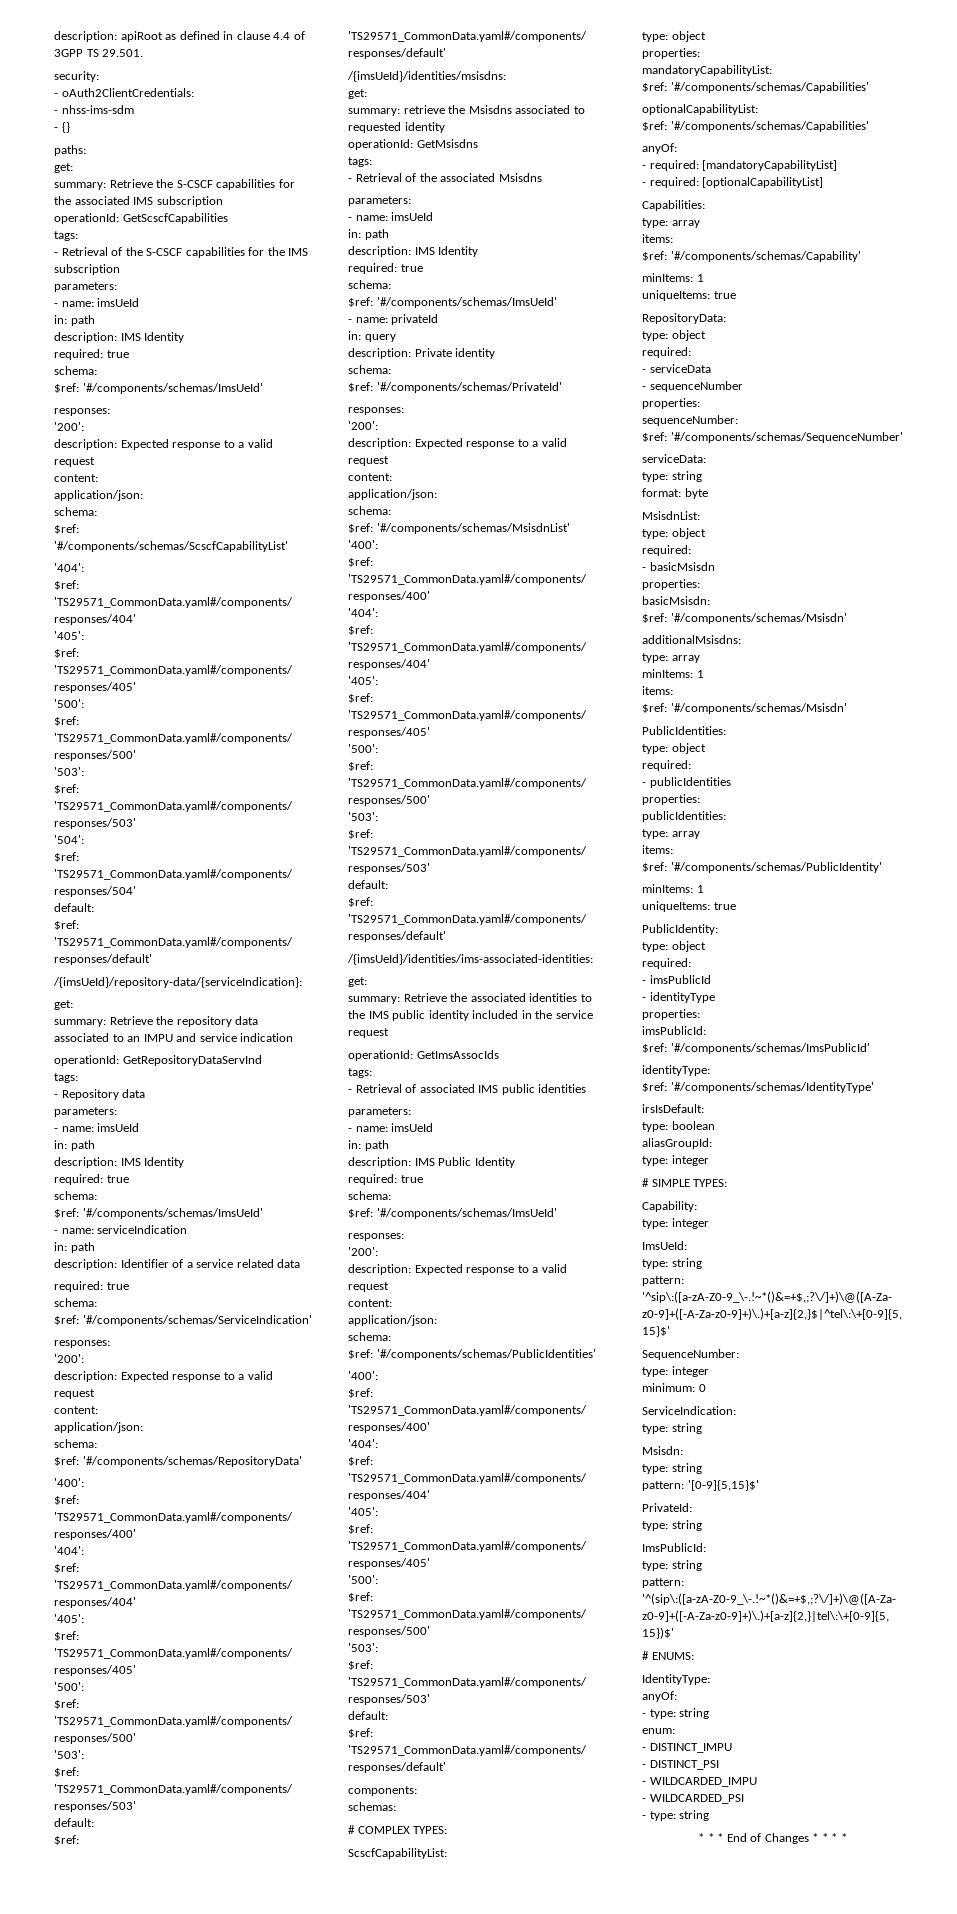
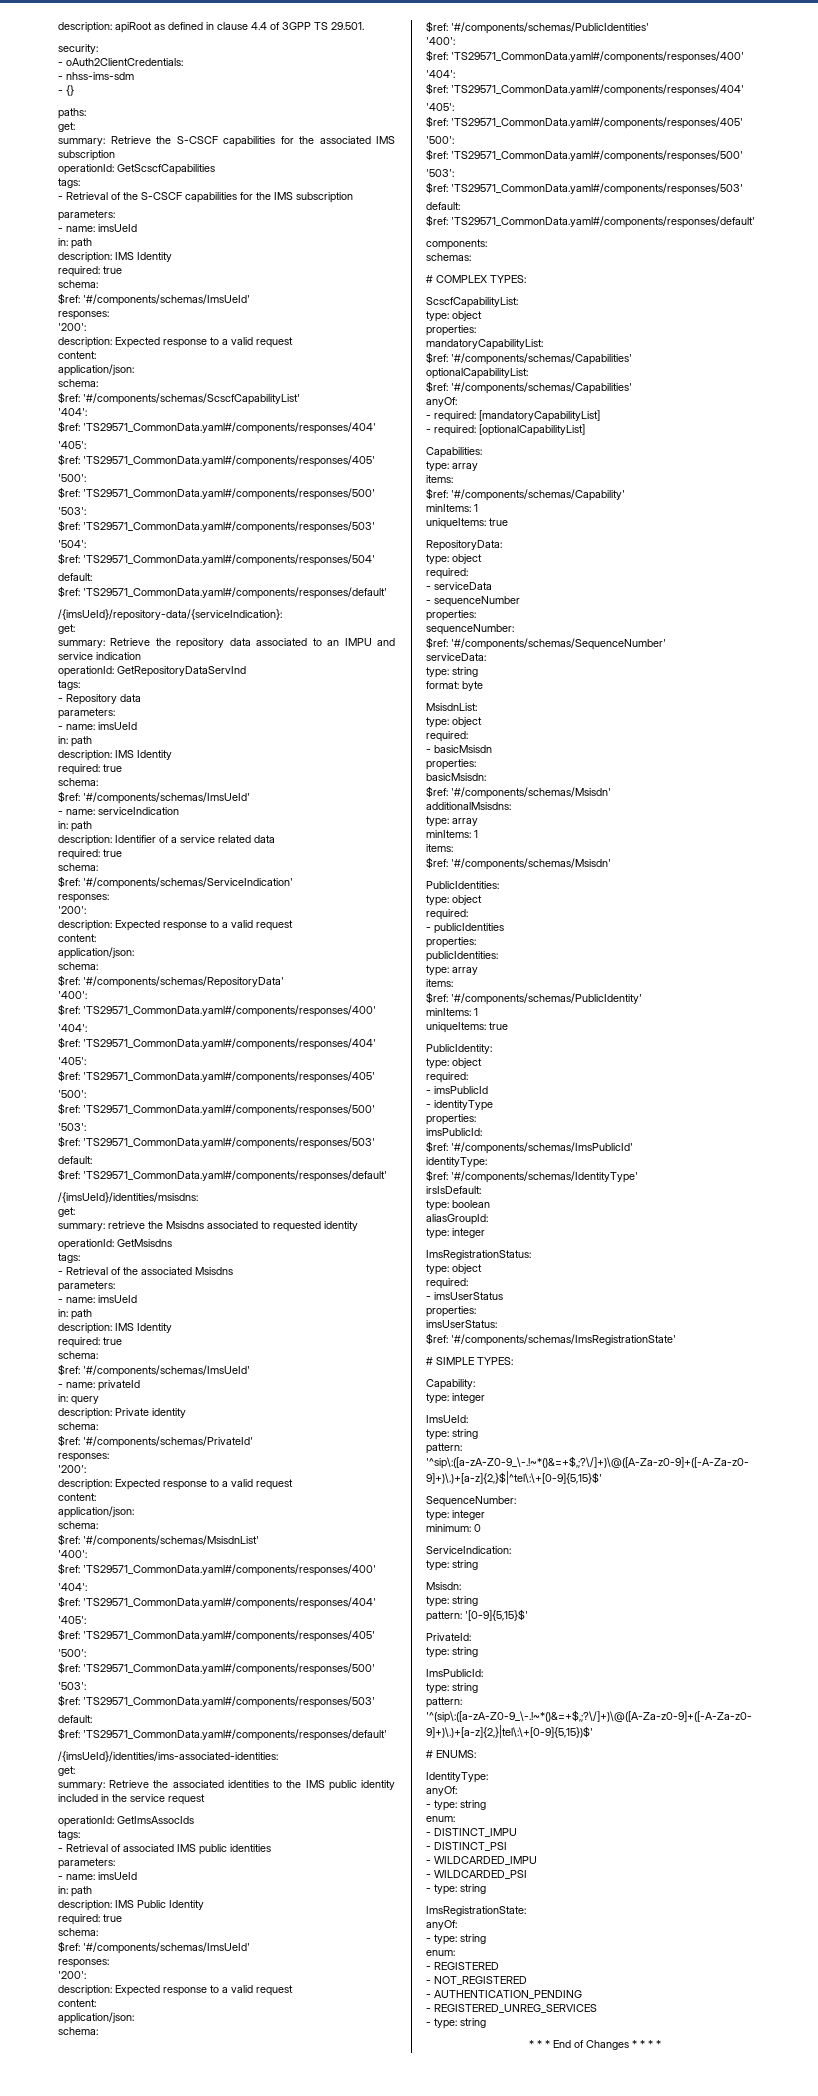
+ ImsRegistrationStatus:
+ type: object
+ required:
+ - imsUserStatus
+ properties:
+ imsUserStatus:
+ $ref: '#/components/schemas/ImsRegistrationState'
+ ImsRegistrationState:
+ anyOf:
+ - type: string
+ enum:
+ - REGISTERED
+ - NOT_REGISTERED
+ - AUTHENTICATION_PENDING
+ - REGISTERED_UNREG_SERVICES
+ - type: string

